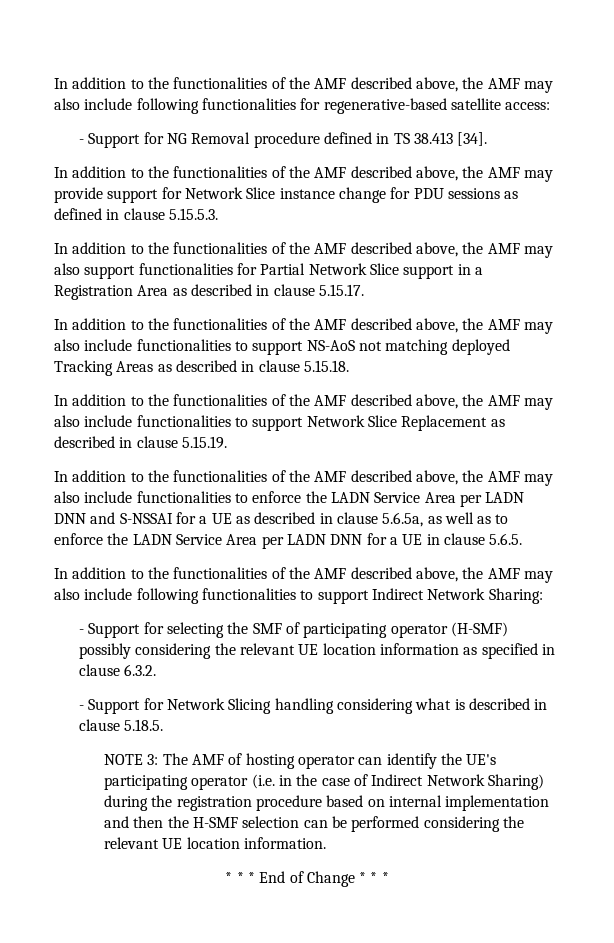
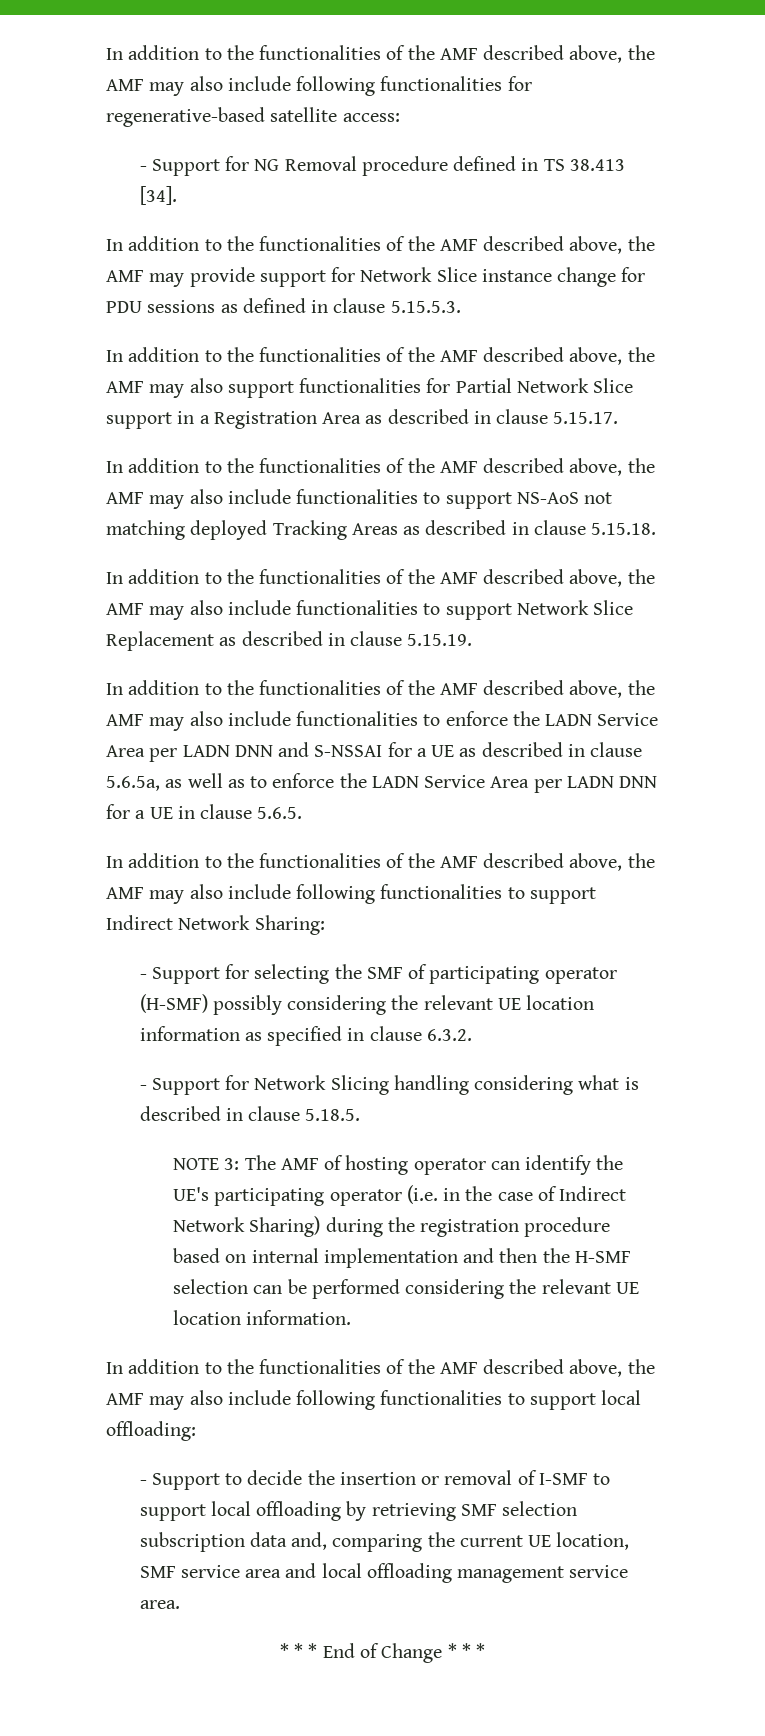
+ In addition to the functionalities of the AMF described above, the AMF may also include following functionalities to support local offloading:
+ - Support to decide the insertion or removal of I-SMF to support local offloading by retrieving SMF selection subscription data and, comparing the current UE location, SMF service area and local offloading management service area.

